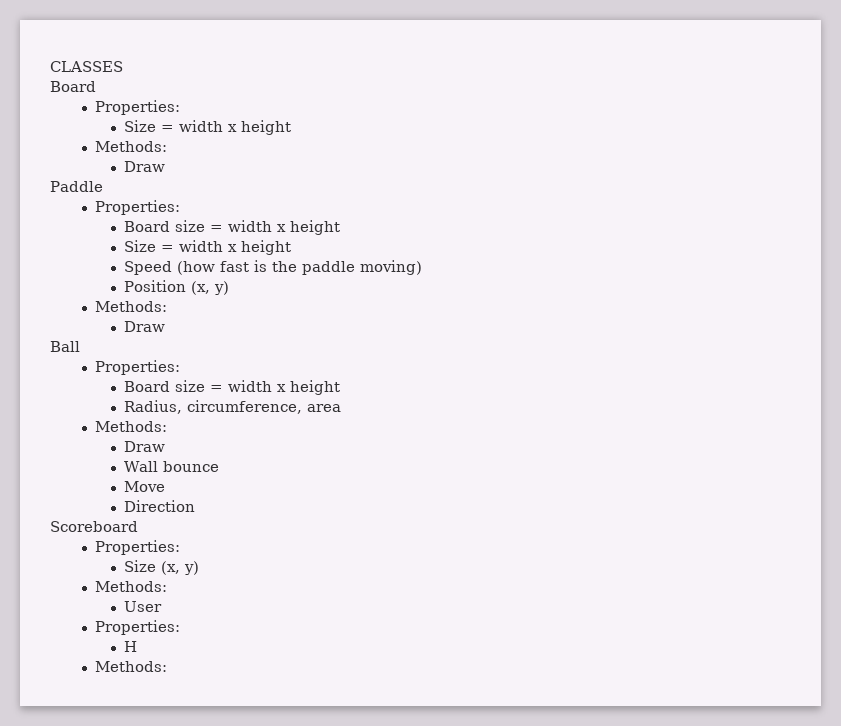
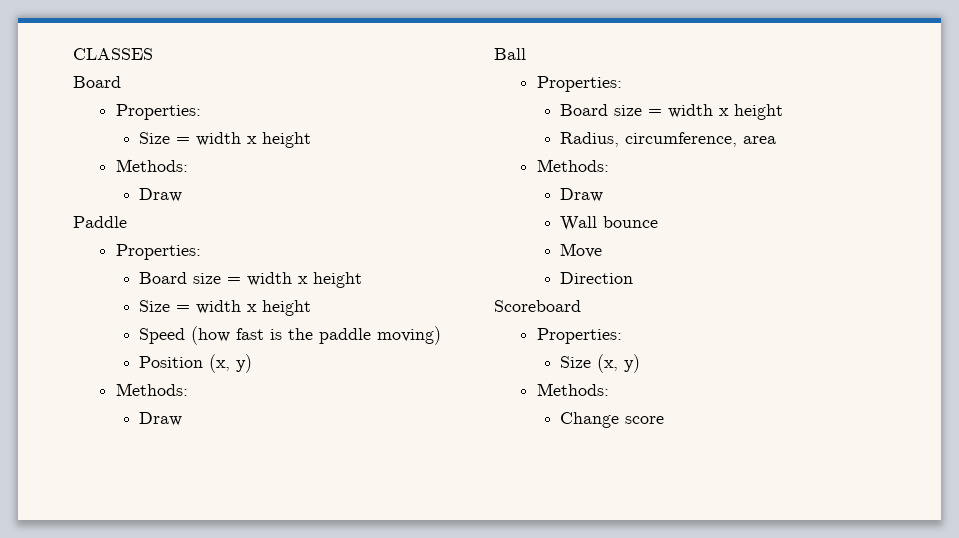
- User
- Properties:
- H
- Methods:
+ Change score

